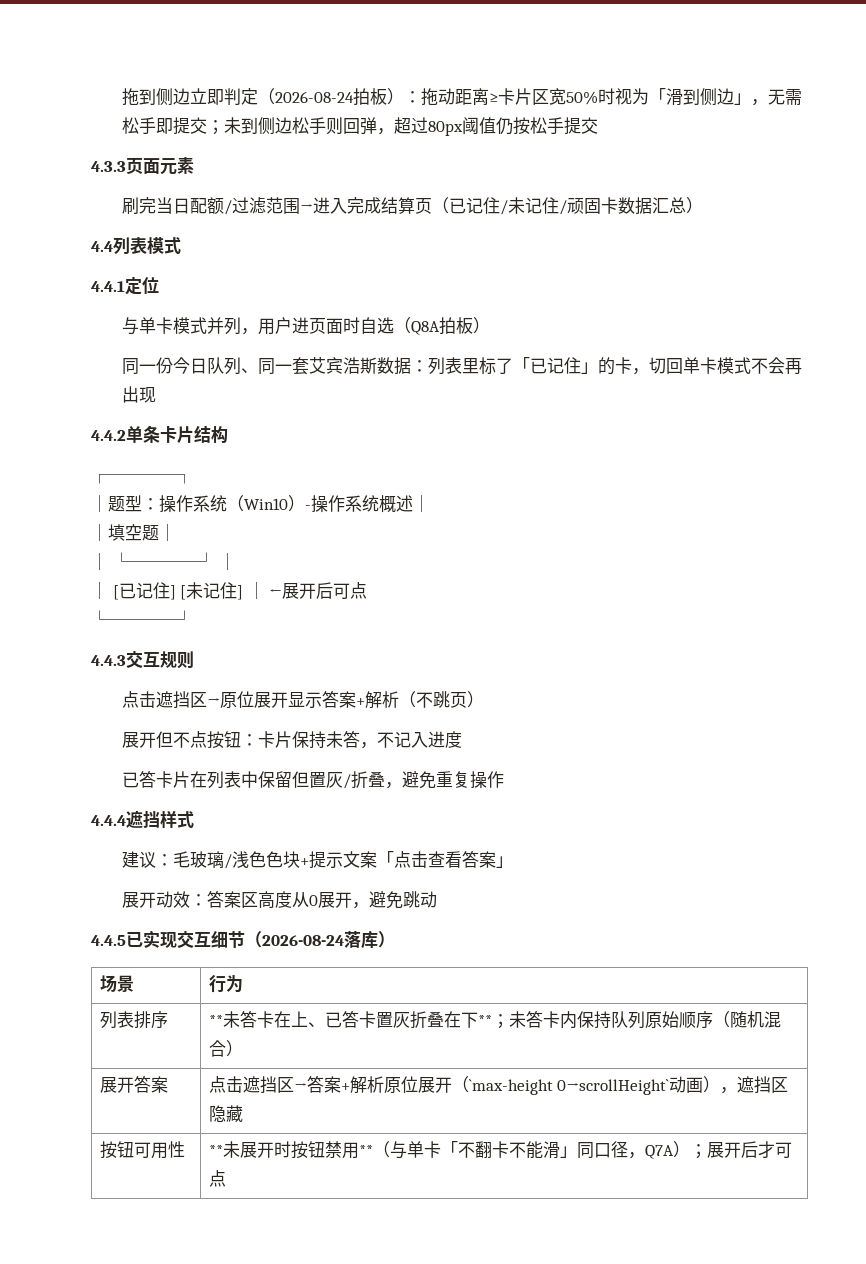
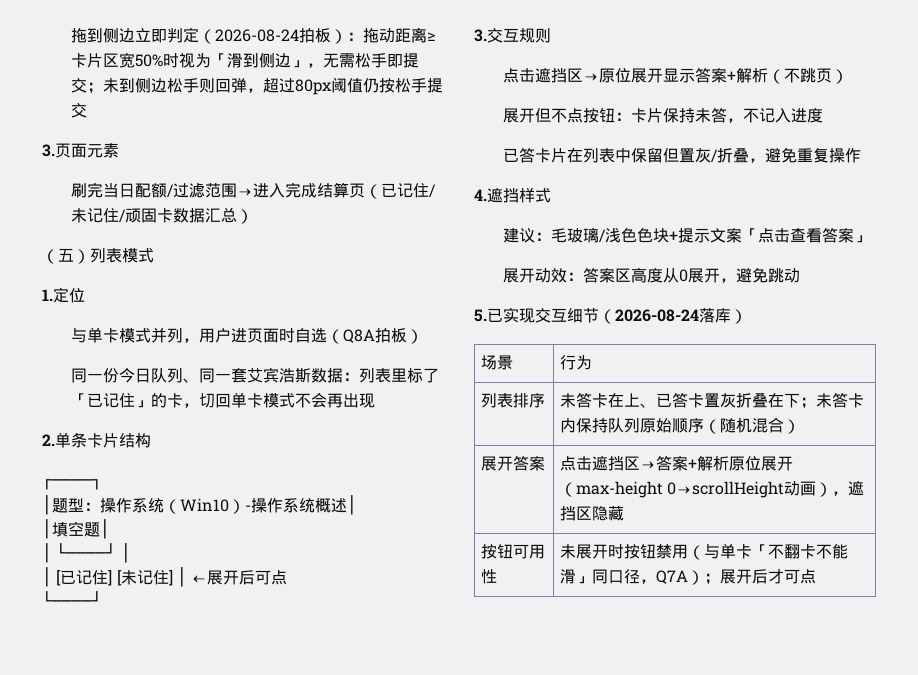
- 4.3.3页面元素
+ 3.页面元素
- 4.4列表模式
+ （五）列表模式
- 4.4.1定位
+ 1.定位
- 4.4.2单条卡片结构
+ 2.单条卡片结构
- 4.4.3交互规则
+ 3.交互规则
- 4.4.4遮挡样式
+ 4.遮挡样式
- 4.4.5已实现交互细节（2026-08-24落库）
+ 5.已实现交互细节（2026-08-24落库）
- 列表排序 | **未答卡在上、已答卡置灰折叠在下**；未答卡内保持队列原始顺序（随机混合）
+ 列表排序 | 未答卡在上、已答卡置灰折叠在下；未答卡内保持队列原始顺序（随机混合）
- 展开答案 | 点击遮挡区→答案+解析原位展开（`max-height 0→scrollHeight`动画），遮挡区隐藏
+ 展开答案 | 点击遮挡区→答案+解析原位展开（max-height 0→scrollHeight动画），遮挡区隐藏
- 按钮可用性 | **未展开时按钮禁用**（与单卡「不翻卡不能滑」同口径，Q7A）；展开后才可点
+ 按钮可用性 | 未展开时按钮禁用（与单卡「不翻卡不能滑」同口径，Q7A）；展开后才可点

